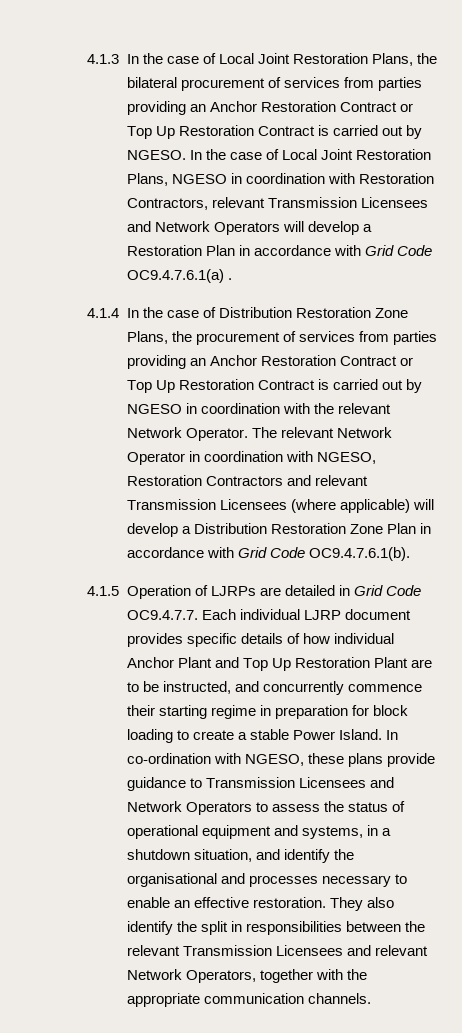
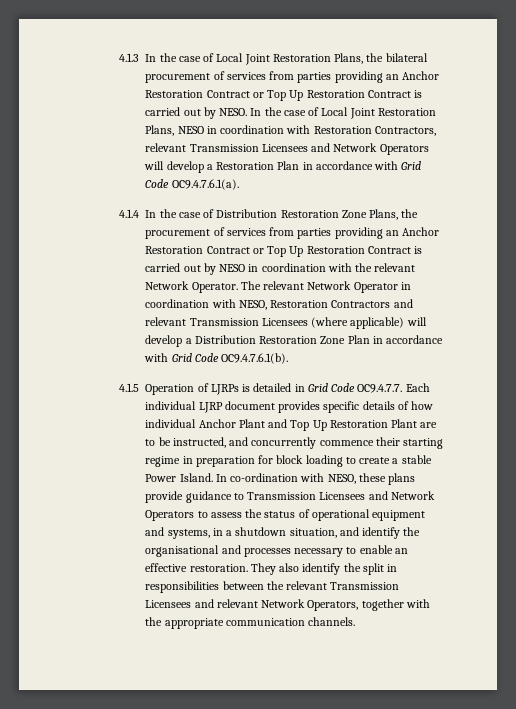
- 4.1.3 In the case of Local Joint Restoration Plans, the bilateral procurement of services from parties providing an Anchor Restoration Contract or Top Up Restoration Contract is carried out by NGESO. In the case of Local Joint Restoration Plans, NGESO in coordination with Restoration Contractors, relevant Transmission Licensees and Network Operators will develop a Restoration Plan in accordance with Grid Code OC9.4.7.6.1(a) .
+ 4.1.3 In the case of Local Joint Restoration Plans, the bilateral procurement of services from parties providing an Anchor Restoration Contract or Top Up Restoration Contract is carried out by NESO. In the case of Local Joint Restoration Plans, NESO in coordination with Restoration Contractors, relevant Transmission Licensees and Network Operators will develop a Restoration Plan in accordance with Grid Code OC9.4.7.6.1(a).
- 4.1.4 In the case of Distribution Restoration Zone Plans, the procurement of services from parties providing an Anchor Restoration Contract or Top Up Restoration Contract is carried out by NGESO in coordination with the relevant Network Operator.
+ 4.1.4 In the case of Distribution Restoration Zone Plans, the procurement of services from parties providing an Anchor Restoration Contract or Top Up Restoration Contract is carried out by NESO in coordination with the relevant Network Operator.
- The relevant Network Operator in coordination with NGESO, Restoration Contractors and relevant Transmission Licensees (where applicable) will develop a Distribution Restoration Zone Plan in accordance with Grid Code OC9.4.7.6.1(b).
+ The relevant Network Operator in coordination with NESO, Restoration Contractors and relevant Transmission Licensees (where applicable) will develop a Distribution Restoration Zone Plan in accordance with Grid Code OC9.4.7.6.1(b).
- 4.1.5 Operation of LJRPs are detailed in Grid Code OC9.4.7.7. Each individual LJRP document provides specific details of how individual Anchor Plant and Top Up Restoration Plant are to be instructed, and concurrently commence their starting regime in preparation for block loading to create a stable Power Island.
+ 4.1.5 Operation of LJRPs is detailed in Grid Code OC9.4.7.7. Each individual LJRP document provides specific details of how individual Anchor Plant and Top Up Restoration Plant are to be instructed, and concurrently commence their starting regime in preparation for block loading to create a stable Power Island.
- In co-ordination with NGESO, these plans provide guidance to Transmission Licensees and Network Operators to assess the status of operational equipment and systems, in a shutdown situation, and identify the organisational and processes necessary to enable an effective restoration.
+ In co-ordination with NESO, these plans provide guidance to Transmission Licensees and Network Operators to assess the status of operational equipment and systems, in a shutdown situation, and identify the organisational and processes necessary to enable an effective restoration.

